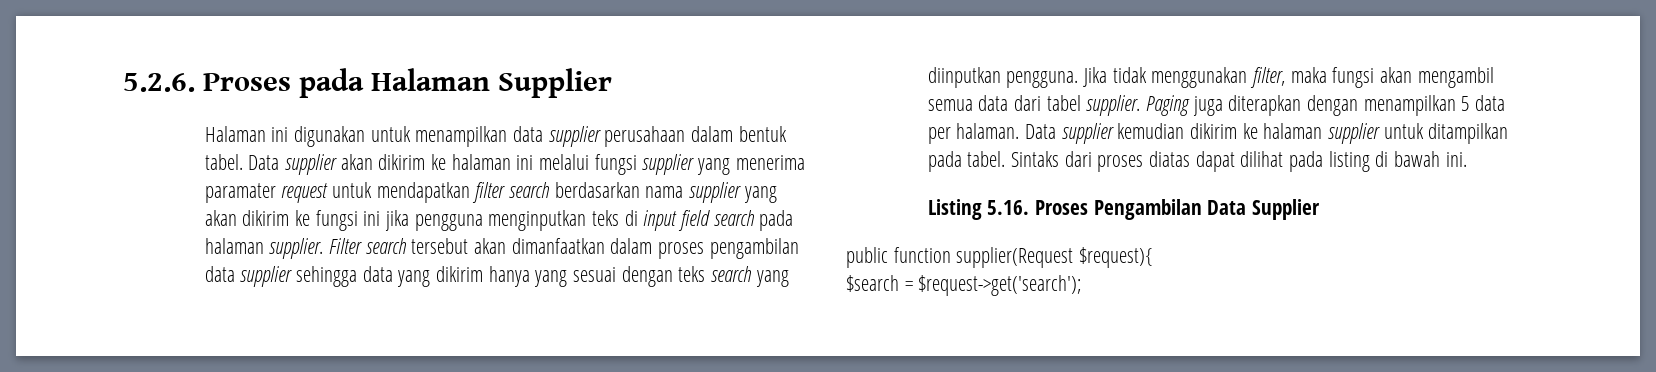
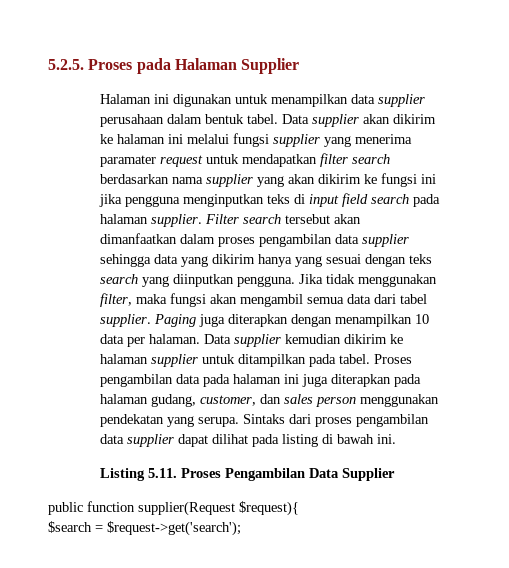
- 5.2.6. Proses pada Halaman Supplier
+ 5.2.5. Proses pada Halaman Supplier
- Paging juga diterapkan dengan menampilkan 5 data per halaman.
+ Paging juga diterapkan dengan menampilkan 10 data per halaman.
- Sintaks dari proses diatas dapat dilihat pada listing di bawah ini.
+ Proses pengambilan data pada halaman ini juga diterapkan pada halaman gudang, customer, dan sales person menggunakan pendekatan yang serupa. Sintaks dari proses pengambilan data supplier dapat dilihat pada listing di bawah ini.
- Listing 5.16. Proses Pengambilan Data Supplier
+ Listing 5.11. Proses Pengambilan Data Supplier

